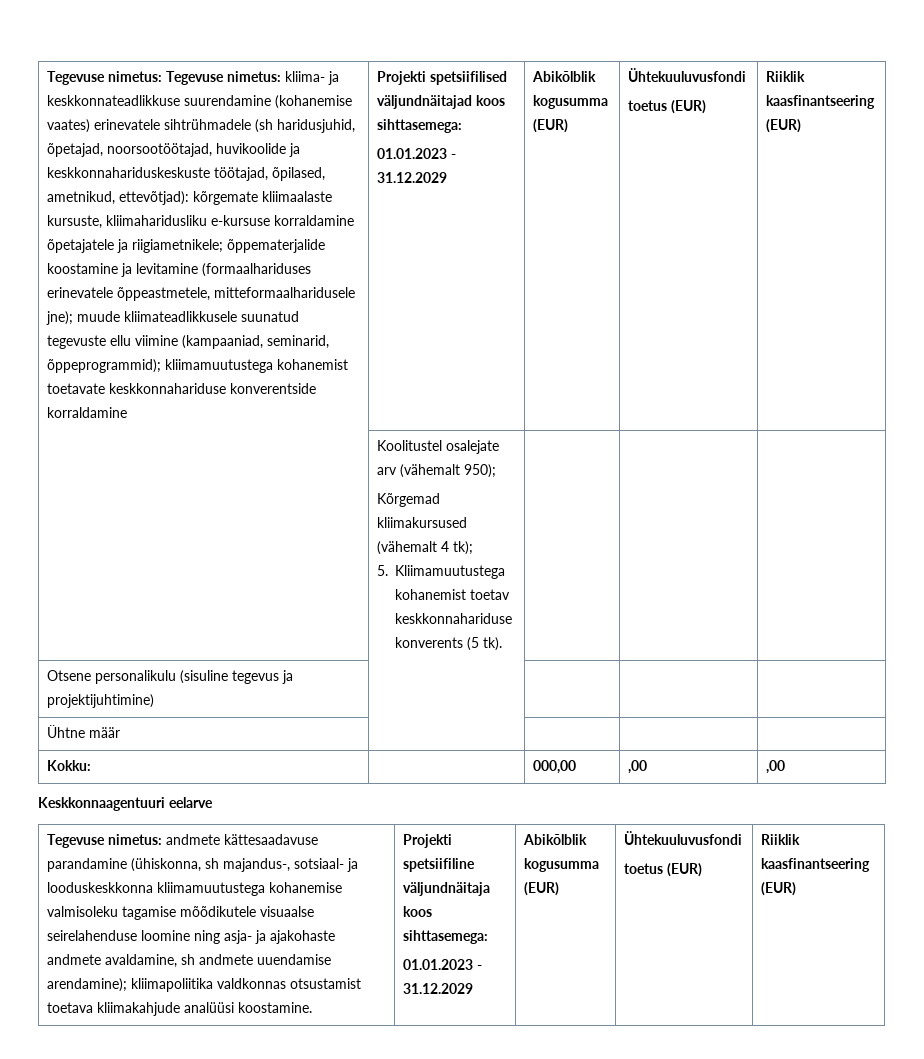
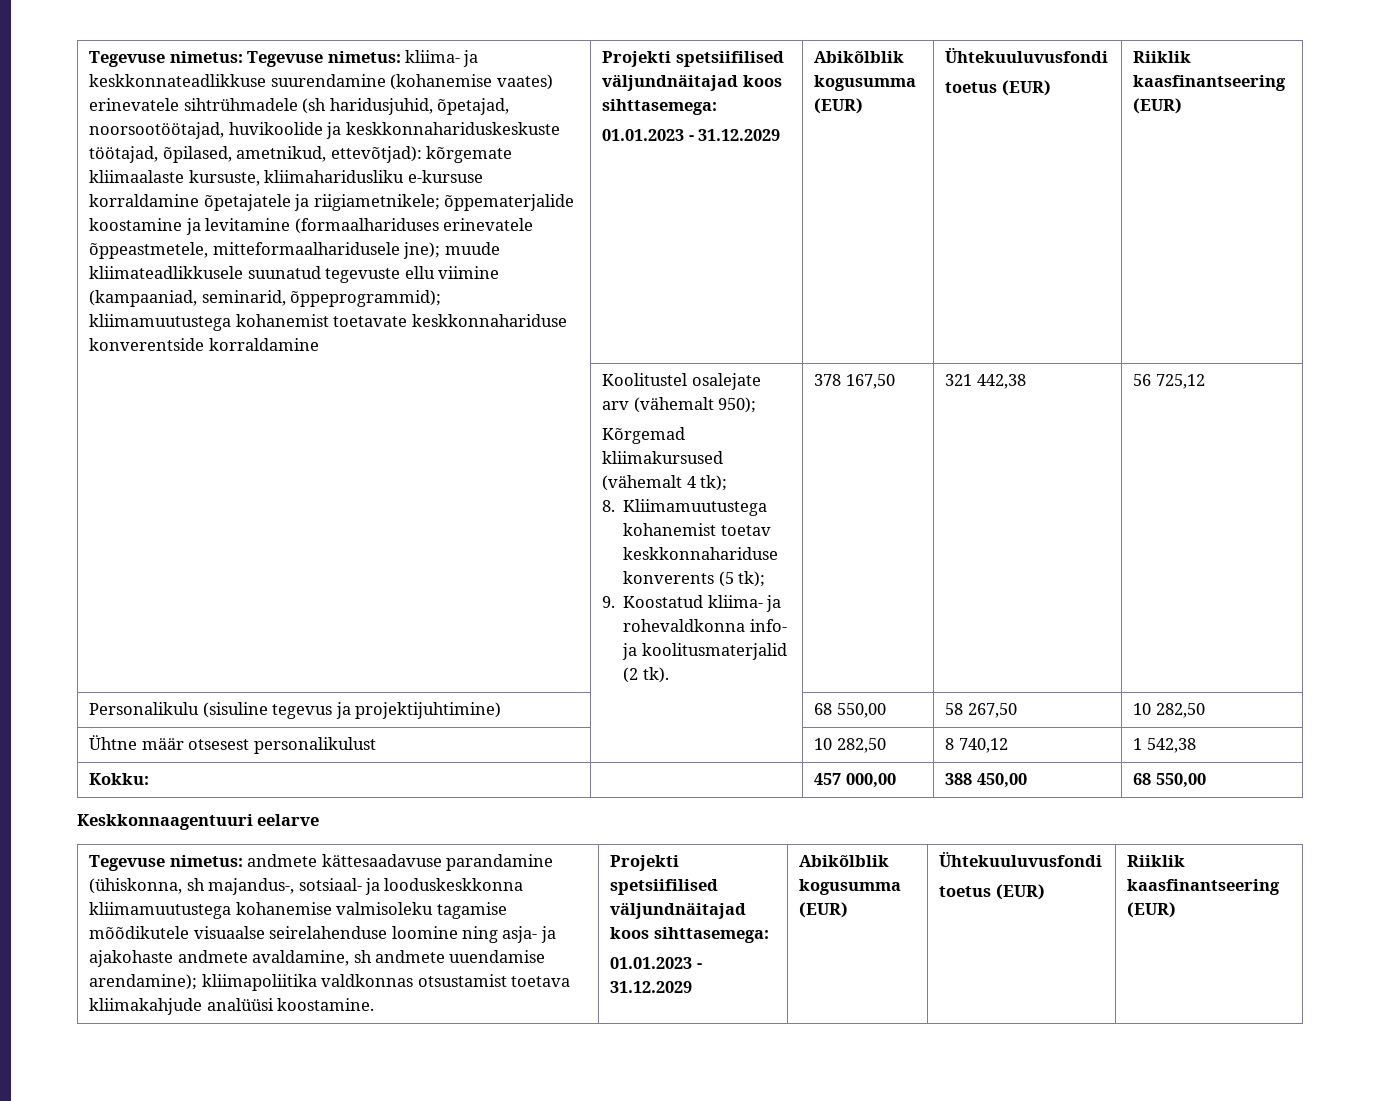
  | Koolitustel osalejate arv (vähemalt 950);
  Kõrgemad kliimakursused (vähemalt 4 tk);
- 5. Kliimamuutustega kohanemist toetav keskkonnahariduse konverents (5 tk). | | |
- Otsene personalikulu (sisuline tegevus ja projektijuhtimine) | | | |
- Ühtne määr | | | |
+ 8. Kliimamuutustega kohanemist toetav keskkonnahariduse konverents (5 tk);
+ 9. Koostatud kliima- ja rohevaldkonna info- ja koolitusmaterjalid (2 tk). | 378 167,50 | 321 442,38 | 56 725,12
+ Personalikulu (sisuline tegevus ja projektijuhtimine) | | 68 550,00 | 58 267,50 | 10 282,50
+ Ühtne määr otsesest personalikulust | | 10 282,50 | 8 740,12 | 1 542,38
- Kokku: | | 000,00 | ,00 | ,00
+ Kokku: | | 457 000,00 | 388 450,00 | 68 550,00
- Tegevuse nimetus: andmete kättesaadavuse parandamine (ühiskonna, sh majandus-, sotsiaal- ja looduskeskkonna kliimamuutustega kohanemise valmisoleku tagamise mõõdikutele visuaalse seirelahenduse loomine ning asja- ja ajakohaste andmete avaldamine, sh andmete uuendamise arendamine); kliimapoliitika valdkonnas otsustamist toetava kliimakahjude analüüsi koostamine. | Projekti spetsiifiline väljundnäitaja koos sihttasemega:
+ Tegevuse nimetus: andmete kättesaadavuse parandamine (ühiskonna, sh majandus-, sotsiaal- ja looduskeskkonna kliimamuutustega kohanemise valmisoleku tagamise mõõdikutele visuaalse seirelahenduse loomine ning asja- ja ajakohaste andmete avaldamine, sh andmete uuendamise arendamine); kliimapoliitika valdkonnas otsustamist toetava kliimakahjude analüüsi koostamine. | Projekti spetsiifilised väljundnäitajad koos sihttasemega:

